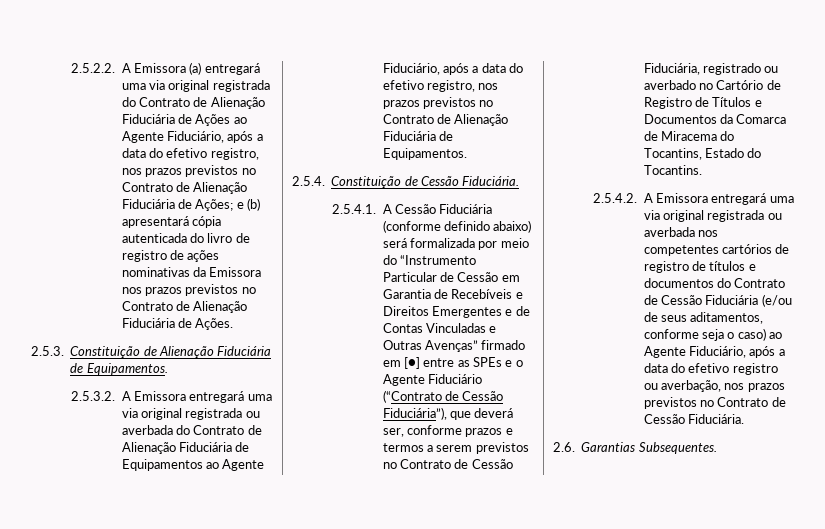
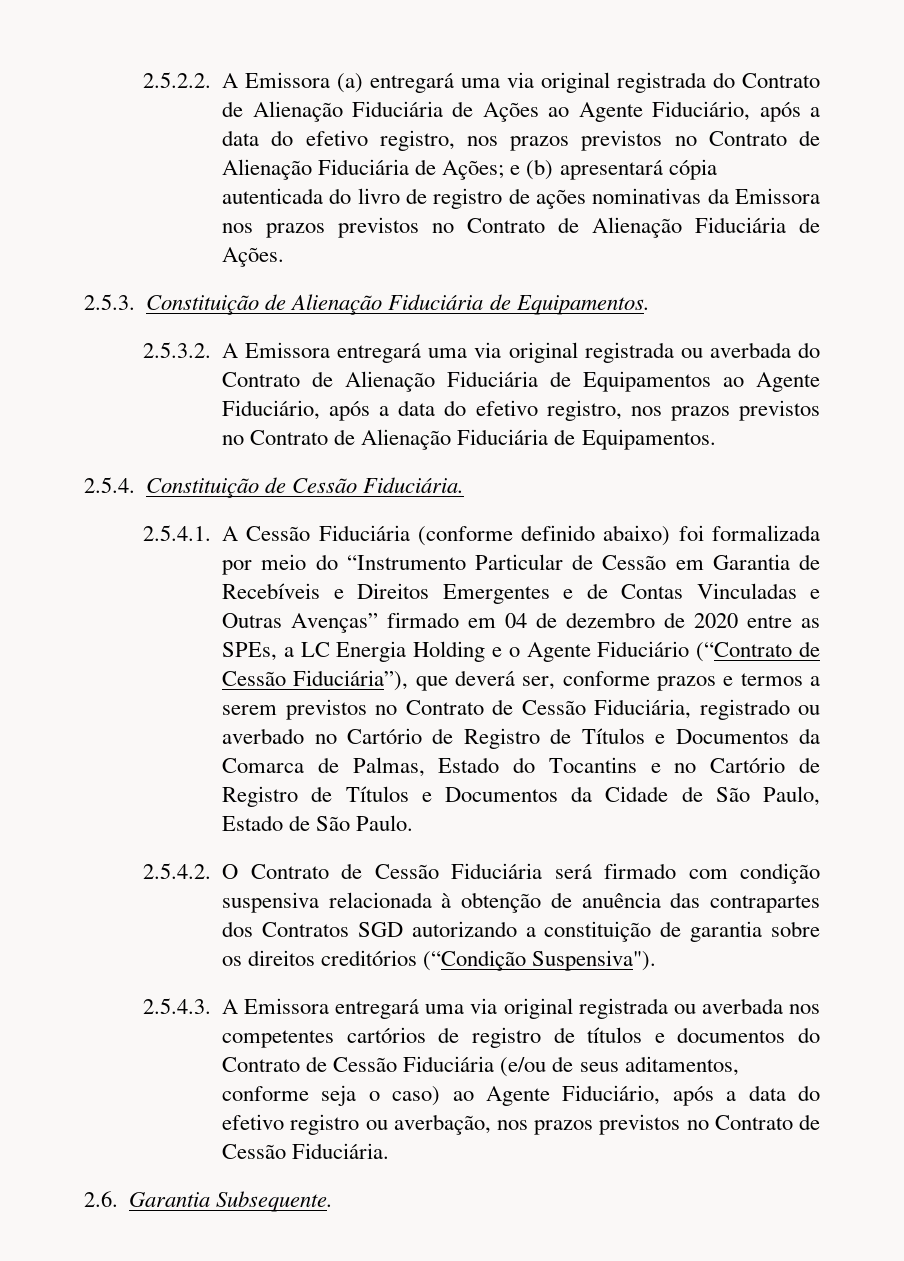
- 2.5.4.1. A Cessão Fiduciária (conforme definido abaixo) será formalizada por meio do “Instrumento Particular de Cessão em Garantia de Recebíveis e Direitos Emergentes e de Contas Vinculadas e Outras Avenças” firmado em [●] entre as SPEs e o Agente Fiduciário (“Contrato de Cessão Fiduciária”), que deverá ser, conforme prazos e termos a serem previstos no Contrato de Cessão Fiduciária, registrado ou averbado no Cartório de Registro de Títulos e Documentos da Comarca de Miracema do Tocantins, Estado do Tocantins.
- 2.5.4.2. A Emissora entregará uma via original registrada ou averbada nos competentes cartórios de registro de títulos e documentos do Contrato de Cessão Fiduciária (e/ou de seus aditamentos, conforme seja o caso) ao Agente Fiduciário, após a data do efetivo registro ou averbação, nos prazos previstos no Contrato de Cessão Fiduciária.
+ 2.5.4.1. A Cessão Fiduciária (conforme definido abaixo) foi formalizada por meio do “Instrumento Particular de Cessão em Garantia de Recebíveis e Direitos Emergentes e de Contas Vinculadas e Outras Avenças” firmado em 04 de dezembro de 2020 entre as SPEs, a LC Energia Holding e o Agente Fiduciário (“Contrato de Cessão Fiduciária”), que deverá ser, conforme prazos e termos a serem previstos no Contrato de Cessão Fiduciária, registrado ou averbado no Cartório de Registro de Títulos e Documentos da Comarca de Palmas, Estado do Tocantins e no Cartório de Registro de Títulos e Documentos da Cidade de São Paulo, Estado de São Paulo.
+ 2.5.4.2. O Contrato de Cessão Fiduciária será firmado com condição suspensiva relacionada à obtenção de anuência das contrapartes dos Contratos SGD autorizando a constituição de garantia sobre os direitos creditórios (“Condição Suspensiva").
+ 2.5.4.3. A Emissora entregará uma via original registrada ou averbada nos competentes cartórios de registro de títulos e documentos do Contrato de Cessão Fiduciária (e/ou de seus aditamentos, conforme seja o caso) ao Agente Fiduciário, após a data do efetivo registro ou averbação, nos prazos previstos no Contrato de Cessão Fiduciária.
- 2.6. Garantias Subsequentes.
+ 2.6. Garantia Subsequente.

